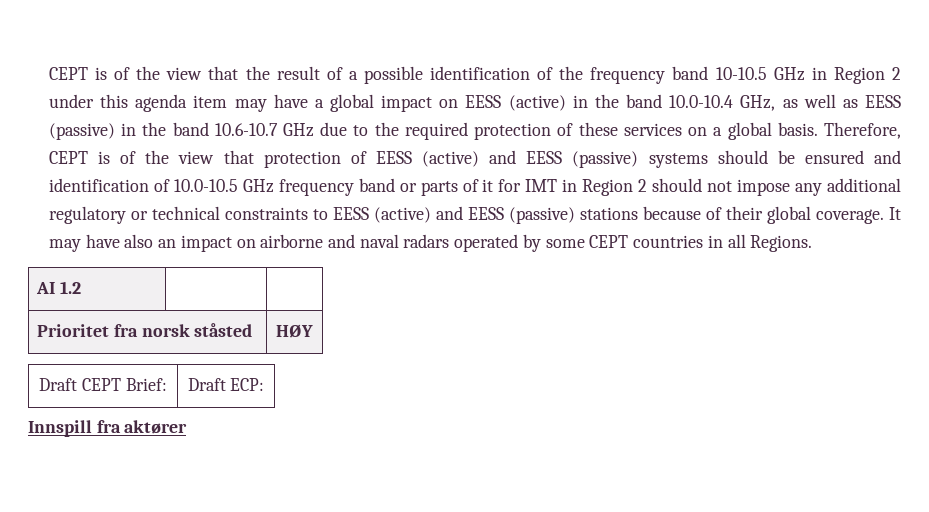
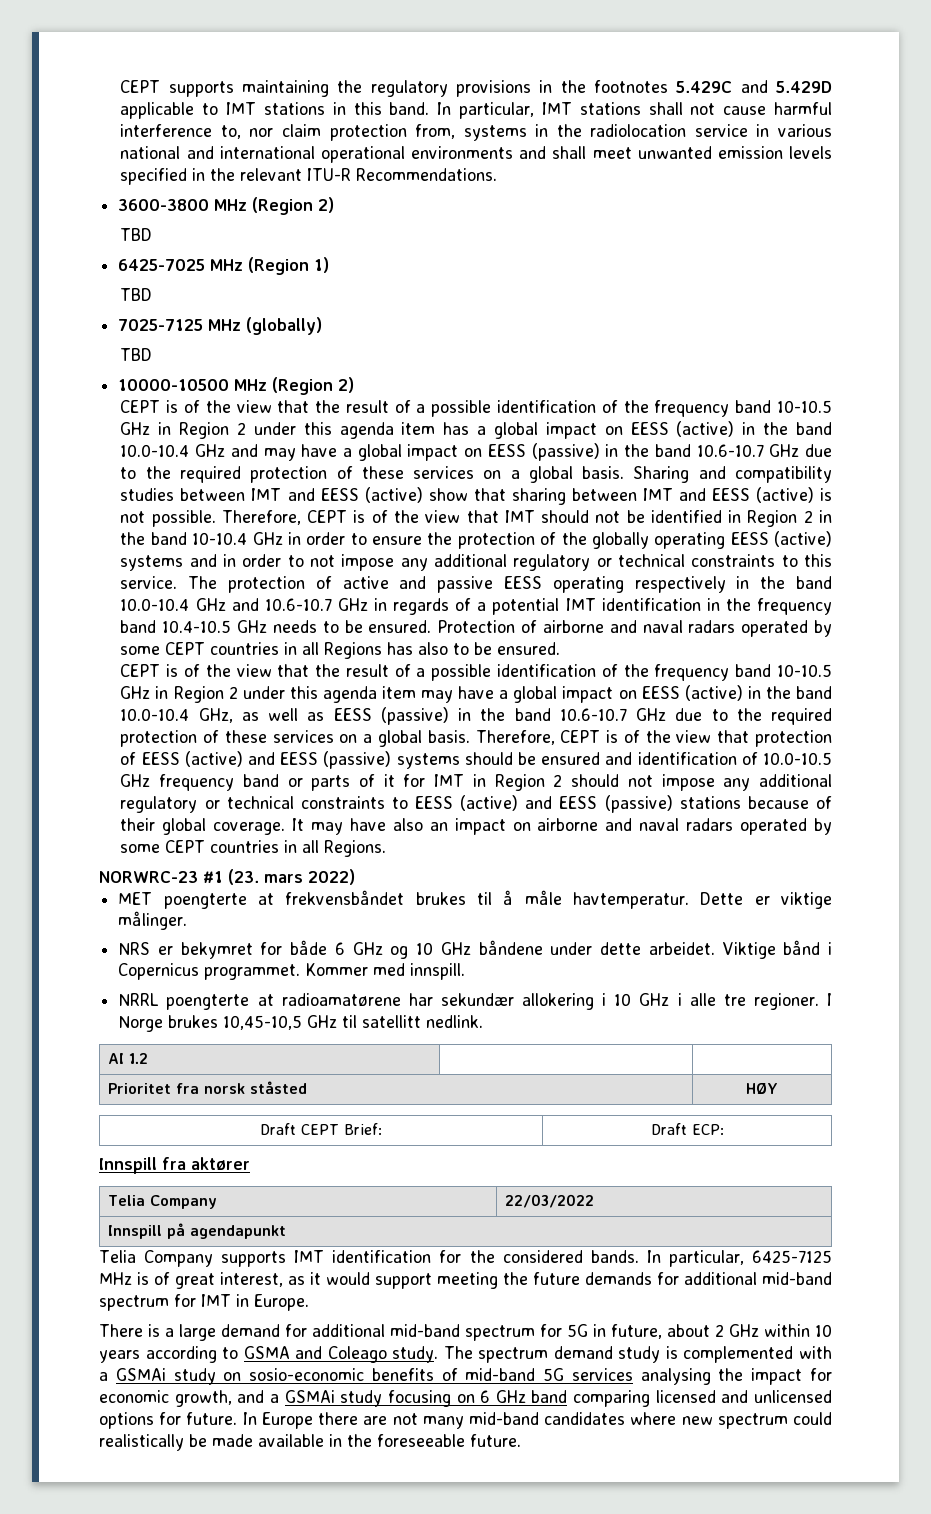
+ CEPT supports maintaining the regulatory provisions in the footnotes 5.429C and 5.429D applicable to IMT stations in this band. In particular, IMT stations shall not cause harmful interference to, nor claim protection from, systems in the radiolocation service in various national and international operational environments and shall meet unwanted emission levels specified in the relevant ITU-R Recommendations.
+ 3600-3800 MHz (Region 2)
+ TBD
+ 6425-7025 MHz (Region 1)
+ TBD
+ 7025-7125 MHz (globally)
+ TBD
+ 10000-10500 MHz (Region 2)
+ CEPT is of the view that the result of a possible identification of the frequency band 10-10.5 GHz in Region 2 under this agenda item has a global impact on EESS (active) in the band 10.0-10.4 GHz and may have a global impact on EESS (passive) in the band 10.6-10.7 GHz due to the required protection of these services on a global basis. Sharing and compatibility studies between IMT and EESS (active) show that sharing between IMT and EESS (active) is not possible. Therefore, CEPT is of the view that IMT should not be identified in Region 2 in the band 10-10.4 GHz in order to ensure the protection of the globally operating EESS (active) systems and in order to not impose any additional regulatory or technical constraints to this service. The protection of active and passive EESS operating respectively in the band 10.0-10.4 GHz and 10.6-10.7 GHz in regards of a potential IMT identification in the frequency band 10.4-10.5 GHz needs to be ensured. Protection of airborne and naval radars operated by some CEPT countries in all Regions has also to be ensured.
+ NORWRC-23 #1 (23. mars 2022)
+ MET poengterte at frekvensbåndet brukes til å måle havtemperatur. Dette er viktige målinger.
+ NRS er bekymret for både 6 GHz og 10 GHz båndene under dette arbeidet. Viktige bånd i Copernicus programmet. Kommer med innspill.
+ NRRL poengterte at radioamatørene har sekundær allokering i 10 GHz i alle tre regioner. I Norge brukes 10,45-10,5 GHz til satellitt nedlink.
+ Telia Company | 22/03/2022
+ Innspill på agendapunkt
+ Telia Company supports IMT identification for the considered bands. In particular, 6425-7125 MHz is of great interest, as it would support meeting the future demands for additional mid-band spectrum for IMT in Europe.
+ There is a large demand for additional mid-band spectrum for 5G in future, about 2 GHz within 10 years according to GSMA and Coleago study. The spectrum demand study is complemented with a GSMAi study on sosio-economic benefits of mid-band 5G services analysing the impact for economic growth, and a GSMAi study focusing on 6 GHz band comparing licensed and unlicensed options for future. In Europe there are not many mid-band candidates where new spectrum could realistically be made available in the foreseeable future.

